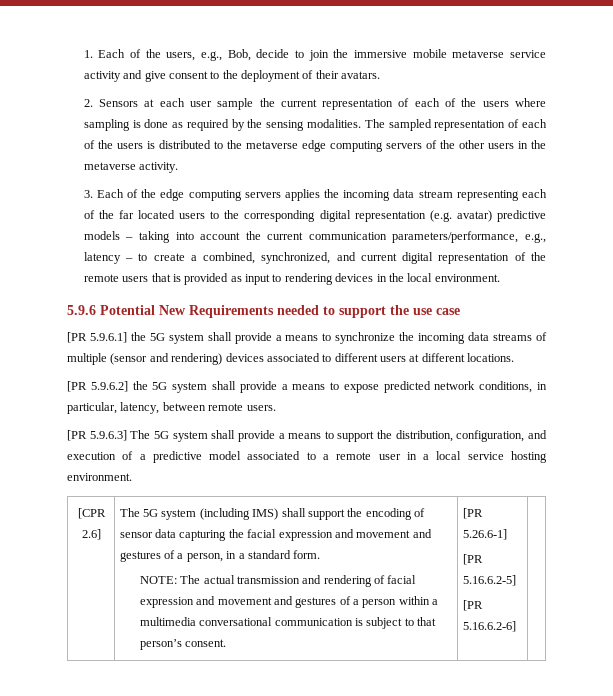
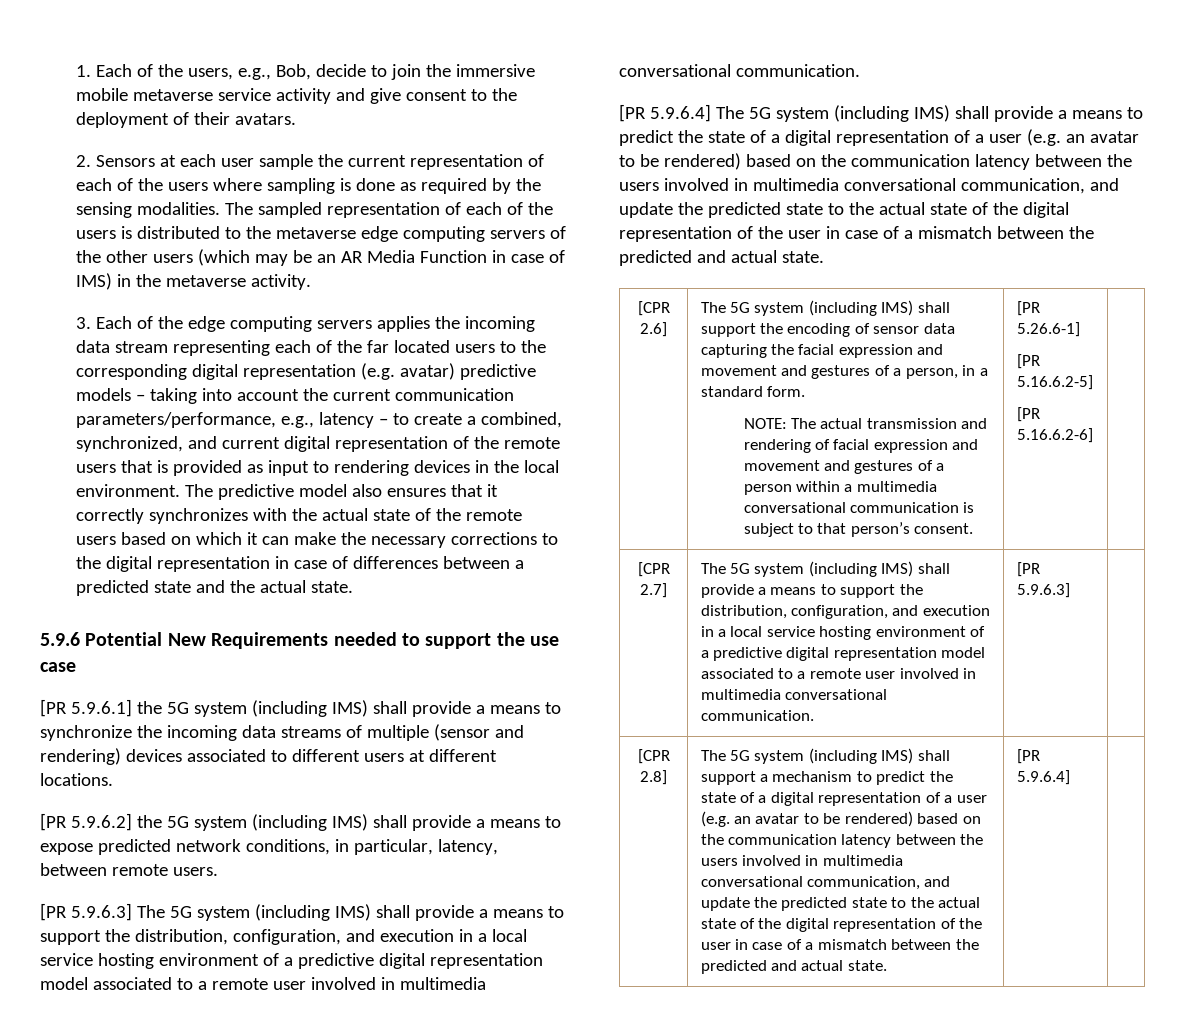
- The sampled representation of each of the users is distributed to the metaverse edge computing servers of the other users in the metaverse activity.
+ The sampled representation of each of the users is distributed to the metaverse edge computing servers of the other users (which may be an AR Media Function in case of IMS) in the metaverse activity.
+ The predictive model also ensures that it correctly synchronizes with the actual state of the remote users based on which it can make the necessary corrections to the digital representation in case of differences between a predicted state and the actual state.
- [PR 5.9.6.1] the 5G system shall provide a means to synchronize the incoming data streams of multiple (sensor and rendering) devices associated to different users at different locations.
+ [PR 5.9.6.1] the 5G system (including IMS) shall provide a means to synchronize the incoming data streams of multiple (sensor and rendering) devices associated to different users at different locations.
- [PR 5.9.6.2] the 5G system shall provide a means to expose predicted network conditions, in particular, latency, between remote users.
+ [PR 5.9.6.2] the 5G system (including IMS) shall provide a means to expose predicted network conditions, in particular, latency, between remote users.
- [PR 5.9.6.3] The 5G system shall provide a means to support the distribution, configuration, and execution of a predictive model associated to a remote user in a local service hosting environment.
+ [PR 5.9.6.3] The 5G system (including IMS) shall provide a means to support the distribution, configuration, and execution in a local service hosting environment of a predictive digital representation model associated to a remote user involved in multimedia conversational communication.
+ [PR 5.9.6.4] The 5G system (including IMS) shall provide a means to predict the state of a digital representation of a user (e.g. an avatar to be rendered) based on the communication latency between the users involved in multimedia conversational communication, and update the predicted state to the actual state of the digital representation of the user in case of a mismatch between the predicted and actual state.
+ [CPR 2.7] | The 5G system (including IMS) shall provide a means to support the distribution, configuration, and execution in a local service hosting environment of a predictive digital representation model associated to a remote user involved in multimedia conversational communication. | [PR 5.9.6.3] |
+ [CPR 2.8] | The 5G system (including IMS) shall support a mechanism to predict the state of a digital representation of a user (e.g. an avatar to be rendered) based on the communication latency between the users involved in multimedia conversational communication, and update the predicted state to the actual state of the digital representation of the user in case of a mismatch between the predicted and actual state. | [PR 5.9.6.4]

